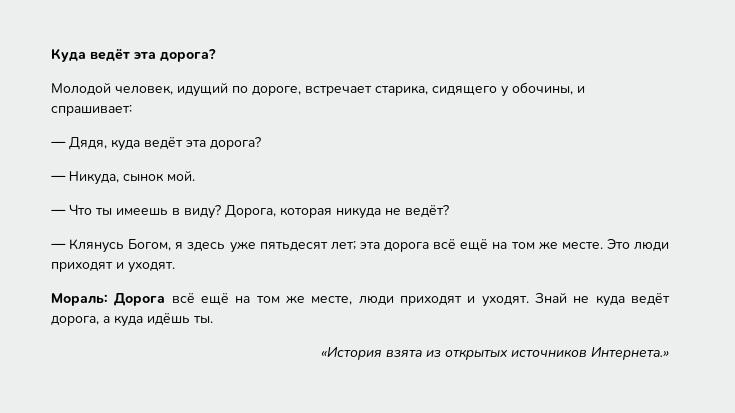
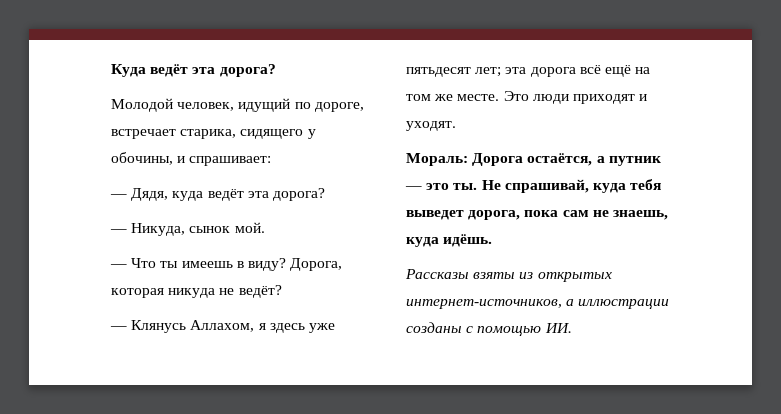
- — Клянусь Богом, я здесь уже пятьдесят лет; эта дорога всё ещё на том же месте.
+ — Клянусь Аллахом, я здесь уже пятьдесят лет; эта дорога всё ещё на том же месте.
- Мораль: Дорога всё ещё на том же месте, люди приходят и уходят. Знай не куда ведёт дорога, а куда идёшь ты.
- «История взята из открытых источников Интернета.»
+ Мораль: Дорога остаётся, а путник — это ты. Не спрашивай, куда тебя выведет дорога, пока сам не знаешь, куда идёшь.
+ Рассказы взяты из открытых интернет-источников, а иллюстрации созданы с помощью ИИ.

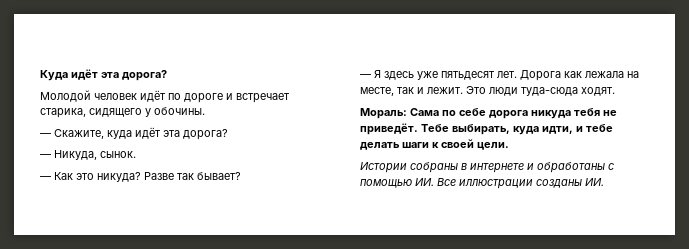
- Куда ведёт эта дорога?
+ Куда идёт эта дорога?
- Молодой человек, идущий по дороге, встречает старика, сидящего у обочины, и спрашивает:
- — Дядя, куда ведёт эта дорога?
+ Молодой человек идёт по дороге и встречает старика, сидящего у обочины.
+ — Скажите, куда идёт эта дорога?
- — Никуда, сынок мой.
- — Что ты имеешь в виду? Дорога, которая никуда не ведёт?
- — Клянусь Аллахом, я здесь уже пятьдесят лет; эта дорога всё ещё на том же месте. Это люди приходят и уходят.
- Мораль: Дорога остаётся, а путник — это ты. Не спрашивай, куда тебя выведет дорога, пока сам не знаешь, куда идёшь.
- Рассказы взяты из открытых интернет-источников, а иллюстрации созданы с помощью ИИ.
+ — Никуда, сынок.
+ — Как это никуда? Разве так бывает?
+ — Я здесь уже пятьдесят лет. Дорога как лежала на месте, так и лежит. Это люди туда-сюда ходят.
+ Мораль: Сама по себе дорога никуда тебя не приведёт. Тебе выбирать, куда идти, и тебе делать шаги к своей цели.
+ Истории собраны в интернете и обработаны с помощью ИИ. Все иллюстрации созданы ИИ.

